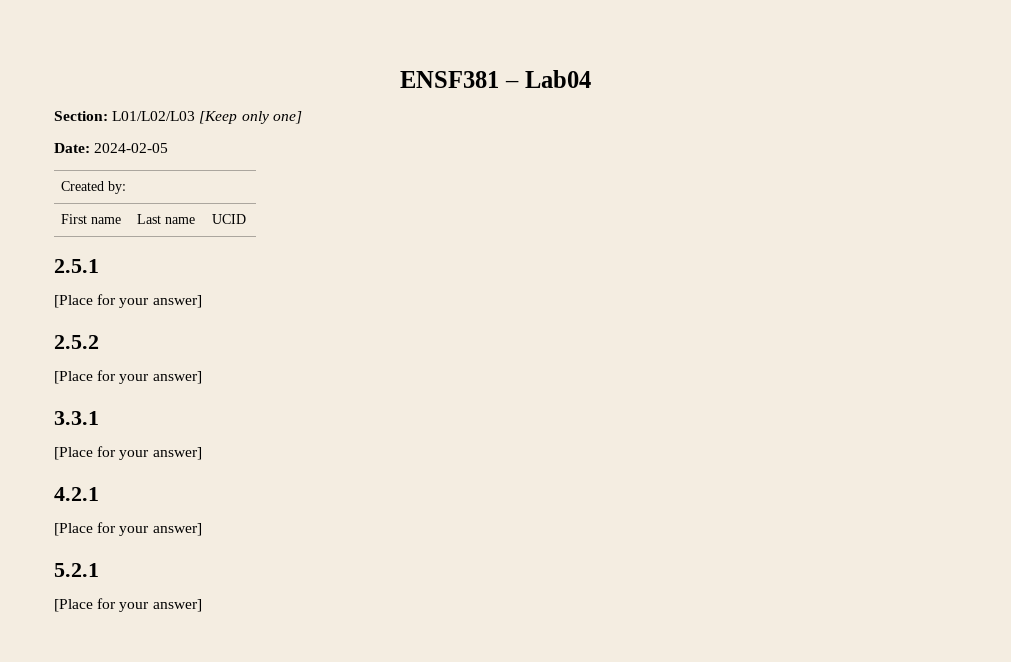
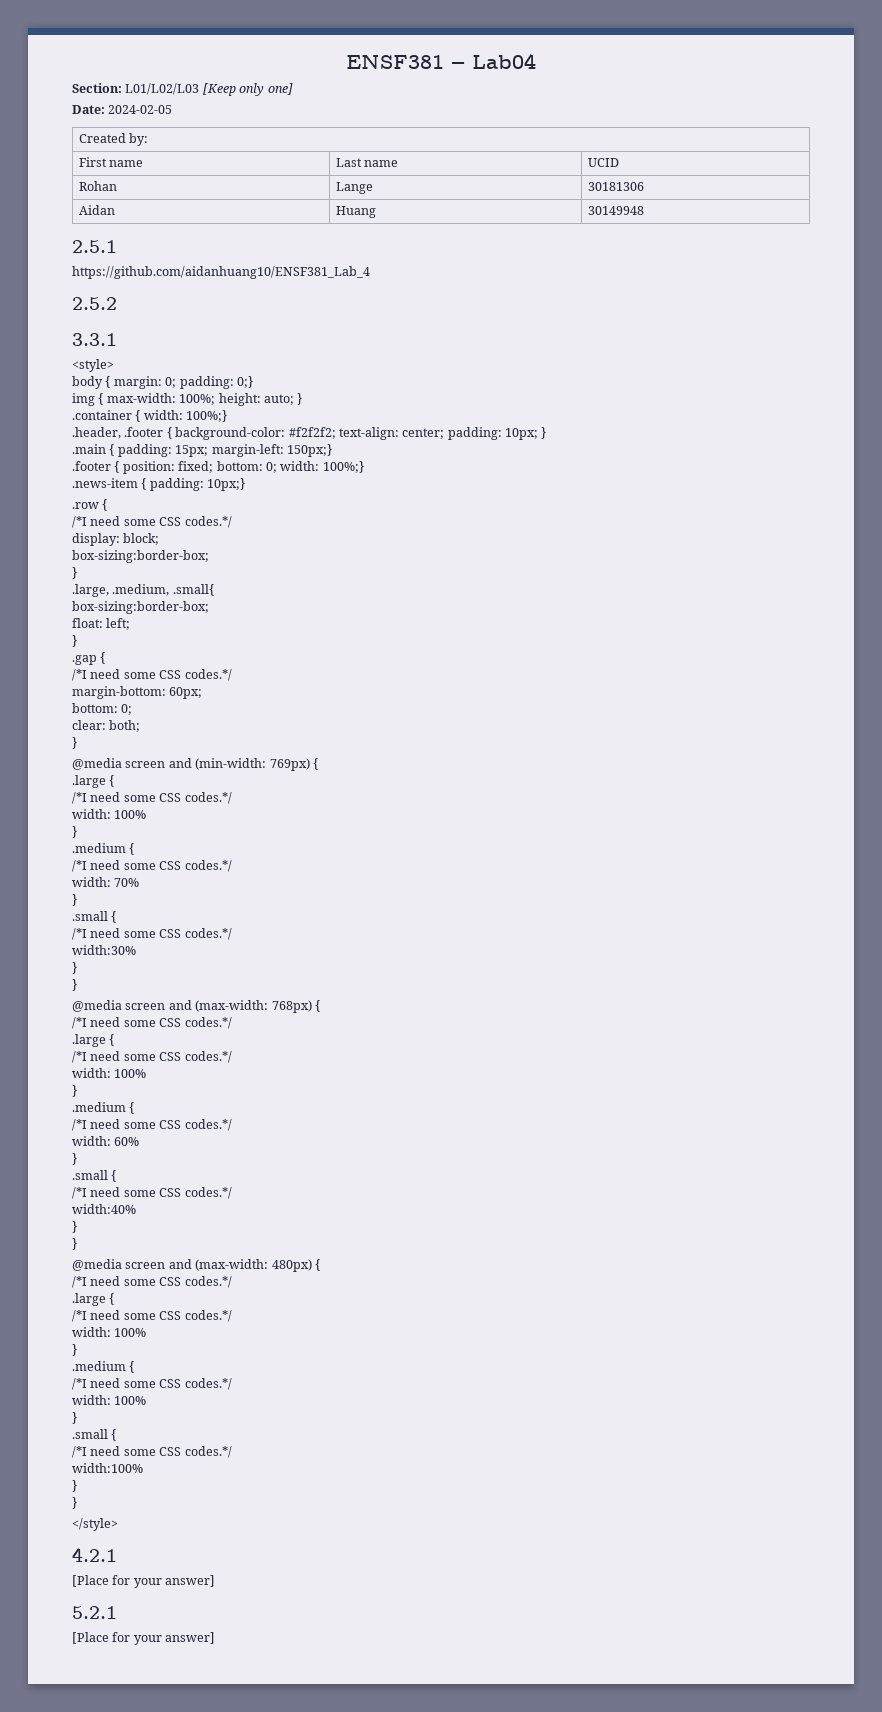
+ Rohan | Lange | 30181306
+ Aidan | Huang | 30149948
  2.5.1
- [Place for your answer]
+ https://github.com/aidanhuang10/ENSF381_Lab_4
  2.5.2
- [Place for your answer]
  3.3.1
- [Place for your answer]
+ <style>
+ body { margin: 0; padding: 0;}
+ img { max-width: 100%; height: auto; }
+ .container { width: 100%;}
+ .header, .footer { background-color: #f2f2f2; text-align: center; padding: 10px; }
+ .main { padding: 15px; margin-left: 150px;}
+ .footer { position: fixed; bottom: 0; width: 100%;}
+ .news-item { padding: 10px;}
+ .row {
+ /*I need some CSS codes.*/
+ display: block;
+ box-sizing:border-box;
+ }
+ .large, .medium, .small{
+ box-sizing:border-box;
+ float: left;
+ }
+ .gap {
+ /*I need some CSS codes.*/
+ margin-bottom: 60px;
+ bottom: 0;
+ clear: both;
+ }
+ @media screen and (min-width: 769px) {
+ .large {
+ /*I need some CSS codes.*/
+ width: 100%
+ }
+ .medium {
+ /*I need some CSS codes.*/
+ width: 70%
+ }
+ .small {
+ /*I need some CSS codes.*/
+ width:30%
+ }
+ }
+ @media screen and (max-width: 768px) {
+ /*I need some CSS codes.*/
+ .large {
+ /*I need some CSS codes.*/
+ width: 100%
+ }
+ .medium {
+ /*I need some CSS codes.*/
+ width: 60%
+ }
+ .small {
+ /*I need some CSS codes.*/
+ width:40%
+ }
+ }
+ @media screen and (max-width: 480px) {
+ /*I need some CSS codes.*/
+ .large {
+ /*I need some CSS codes.*/
+ width: 100%
+ }
+ .medium {
+ /*I need some CSS codes.*/
+ width: 100%
+ }
+ .small {
+ /*I need some CSS codes.*/
+ width:100%
+ }
+ }
+ </style>

